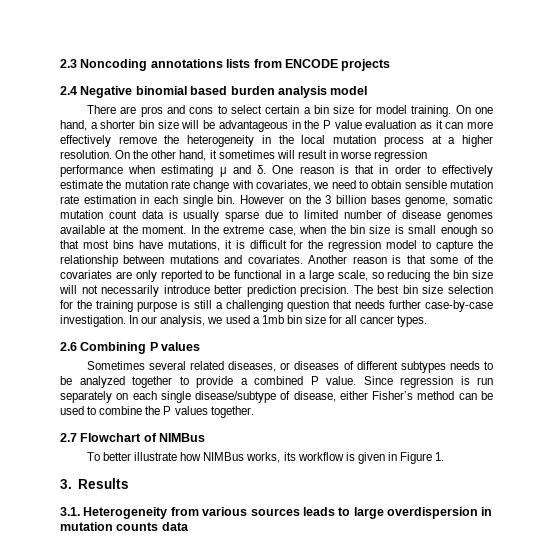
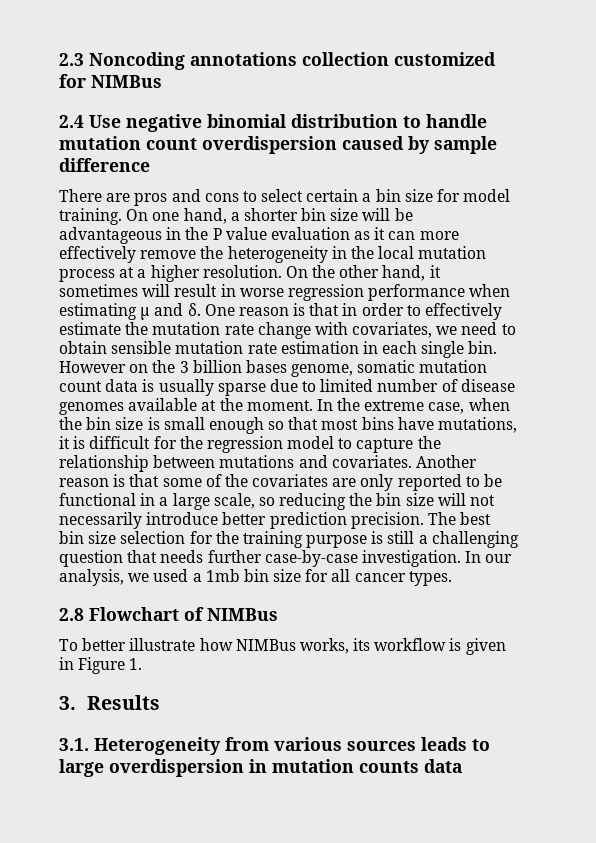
- 2.3 Noncoding annotations lists from ENCODE projects
- 2.4 Negative binomial based burden analysis model
+ 2.3 Noncoding annotations collection customized for NIMBus
+ 2.4 Use negative binomial distribution to handle mutation count overdispersion caused by sample difference
- 2.6 Combining P values
- Sometimes several related diseases, or diseases of different subtypes needs to be analyzed together to provide a combined P value. Since regression is run separately on each single disease/subtype of disease, either Fisher’s method can be used to combine the P values together.
- 2.7 Flowchart of NIMBus
+ 2.8 Flowchart of NIMBus

